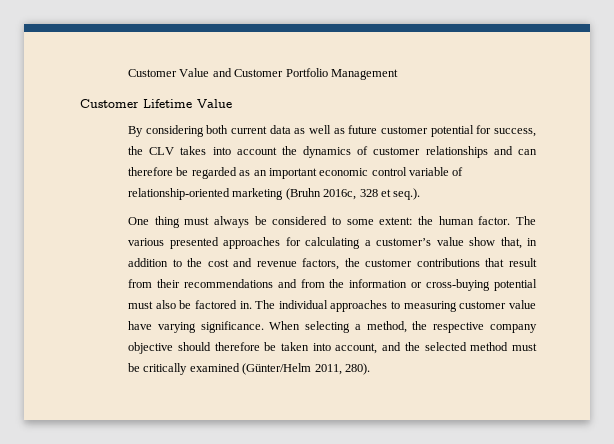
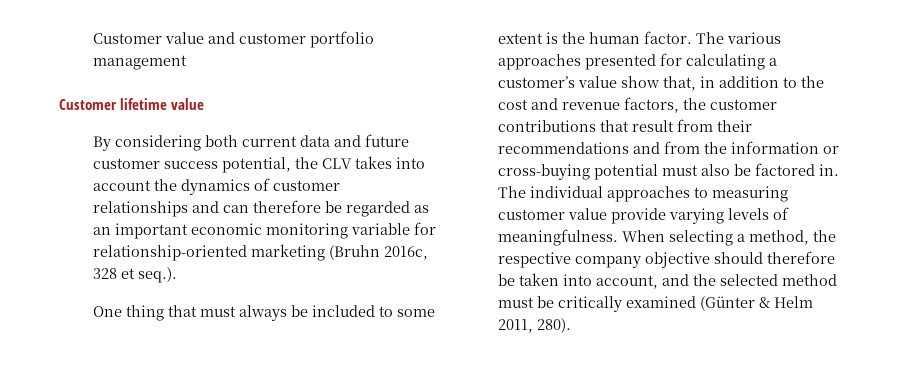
- Customer Value and Customer Portfolio Management
- Customer Lifetime Value
+ Customer value and customer portfolio management
+ Customer lifetime value
- By considering both current data as well as future customer potential for success, the CLV takes into account the dynamics of customer relationships and can therefore be regarded as an important economic control variable of relationship-oriented marketing (Bruhn 2016c, 328 et seq.).
+ By considering both current data and future customer success potential, the CLV takes into account the dynamics of customer relationships and can therefore be regarded as an important economic monitoring variable for relationship-oriented marketing (Bruhn 2016c, 328 et seq.).
- One thing must always be considered to some extent: the human factor.
+ One thing that must always be included to some extent is the human factor.
- The various presented approaches for calculating a customer’s value show that, in addition to the cost and revenue factors, the customer contributions that result from their recommendations and from the information or cross-buying potential must also be factored in.
+ The various approaches presented for calculating a customer’s value show that, in addition to the cost and revenue factors, the customer contributions that result from their recommendations and from the information or cross-buying potential must also be factored in.
- The individual approaches to measuring customer value have varying significance.
+ The individual approaches to measuring customer value provide varying levels of meaningfulness.
- When selecting a method, the respective company objective should therefore be taken into account, and the selected method must be critically examined (Günter/Helm 2011, 280).
+ When selecting a method, the respective company objective should therefore be taken into account, and the selected method must be critically examined (Günter & Helm 2011, 280).

